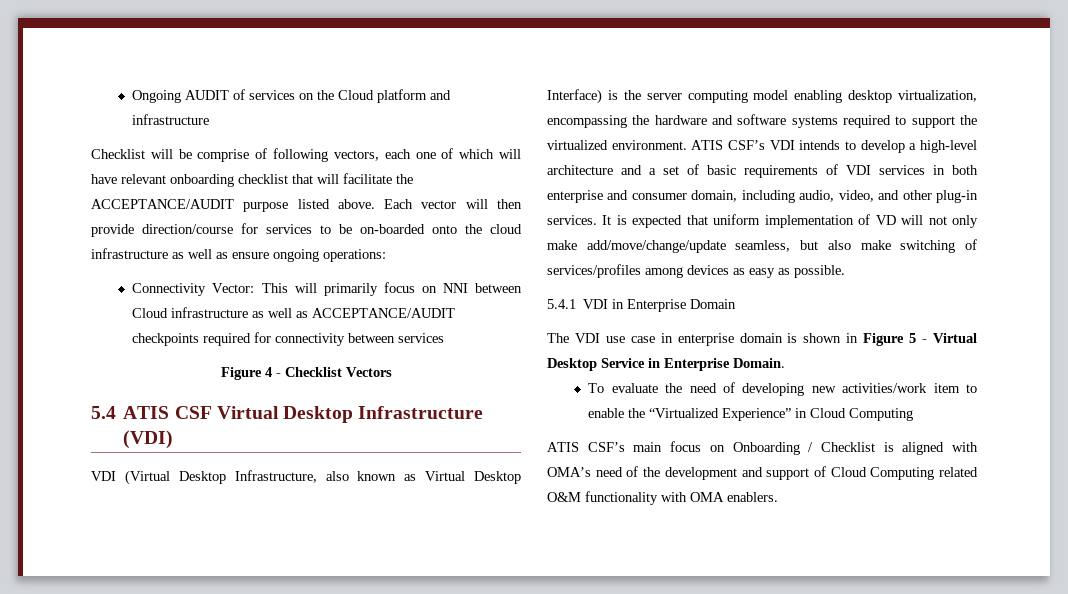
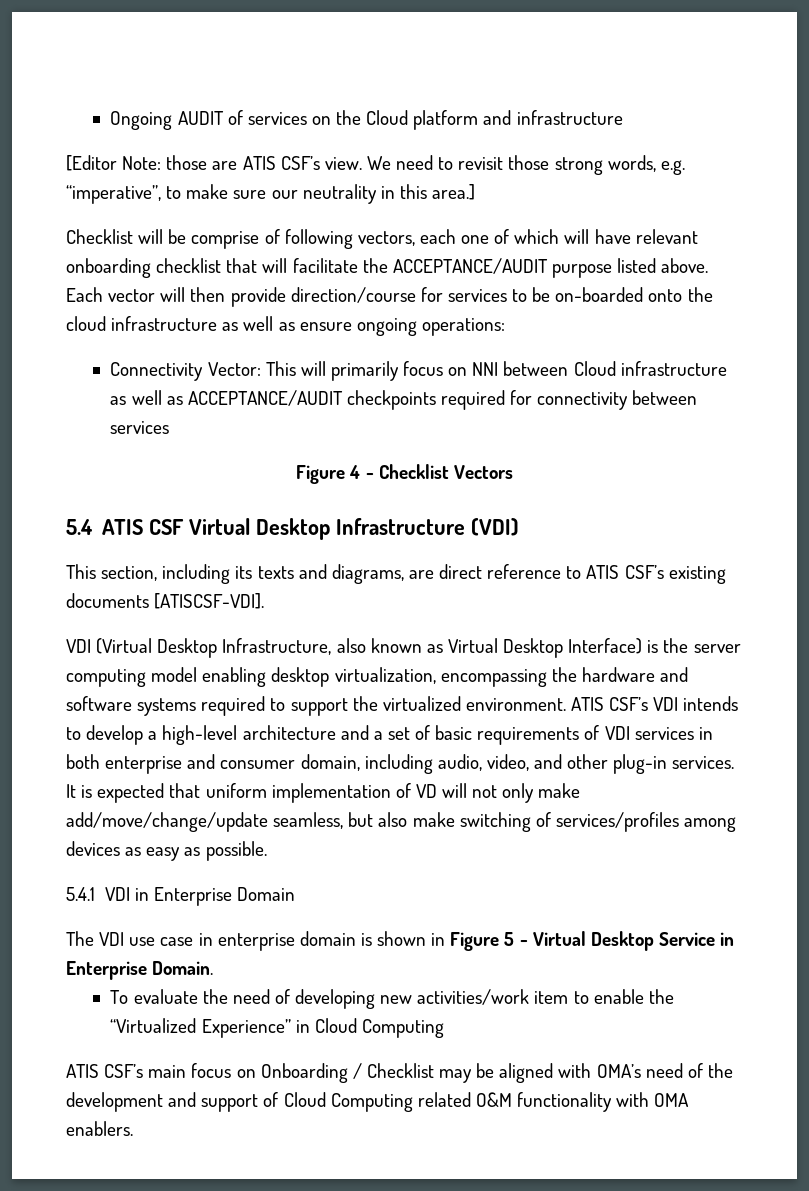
+ [Editor Note: those are ATIS CSF’s view. We need to revisit those strong words, e.g. “imperative”, to make sure our neutrality in this area.]
+ This section, including its texts and diagrams, are direct reference to ATIS CSF’s existing documents [ATISCSF-VDI].
- ATIS CSF’s main focus on Onboarding / Checklist is aligned with OMA’s need of the development and support of Cloud Computing related O&M functionality with OMA enablers.
+ ATIS CSF’s main focus on Onboarding / Checklist may be aligned with OMA’s need of the development and support of Cloud Computing related O&M functionality with OMA enablers.

